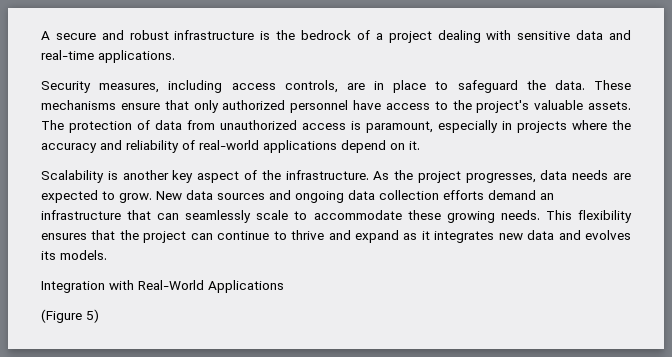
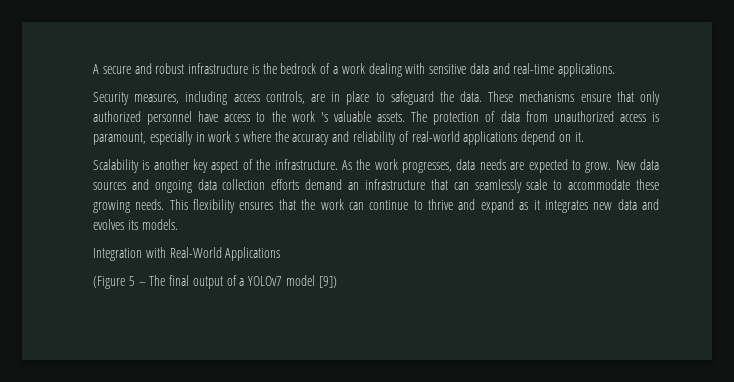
- A secure and robust infrastructure is the bedrock of a project dealing with sensitive data and real-time applications.
+ A secure and robust infrastructure is the bedrock of a work dealing with sensitive data and real-time applications.
- These mechanisms ensure that only authorized personnel have access to the project's valuable assets.
+ These mechanisms ensure that only authorized personnel have access to the work 's valuable assets.
- The protection of data from unauthorized access is paramount, especially in projects where the accuracy and reliability of real-world applications depend on it.
+ The protection of data from unauthorized access is paramount, especially in work s where the accuracy and reliability of real-world applications depend on it.
- As the project progresses, data needs are expected to grow.
+ As the work progresses, data needs are expected to grow.
- This flexibility ensures that the project can continue to thrive and expand as it integrates new data and evolves its models.
+ This flexibility ensures that the work can continue to thrive and expand as it integrates new data and evolves its models.
- (Figure 5)
+ (Figure 5 – The final output of a YOLOv7 model [9])

